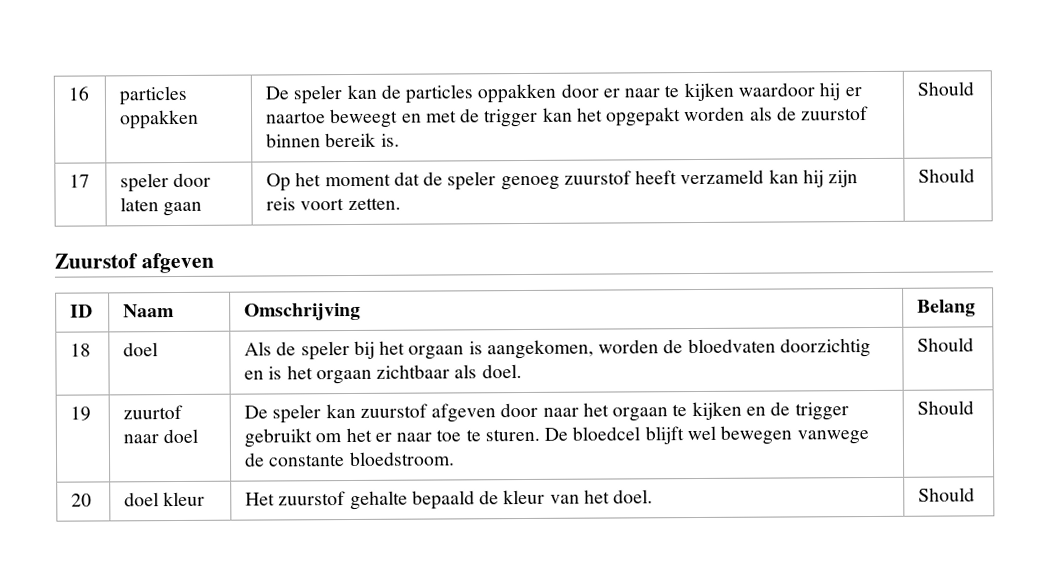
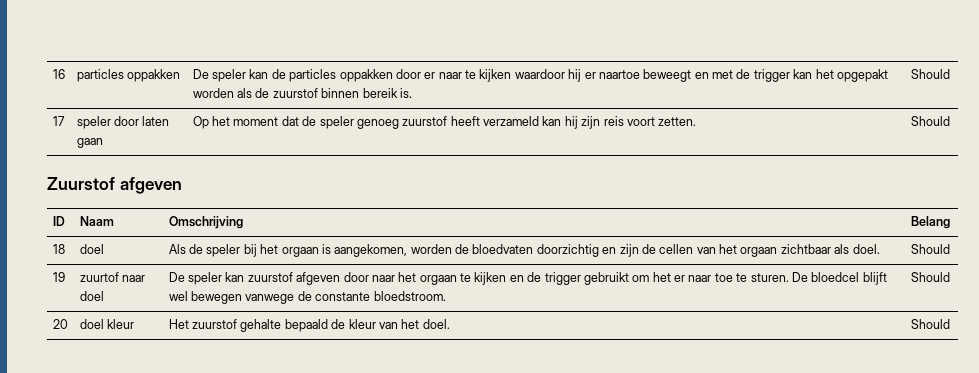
- 18 | doel | Als de speler bij het orgaan is aangekomen, worden de bloedvaten doorzichtig en is het orgaan zichtbaar als doel. | Should
+ 18 | doel | Als de speler bij het orgaan is aangekomen, worden de bloedvaten doorzichtig en zijn de cellen van het orgaan zichtbaar als doel. | Should

